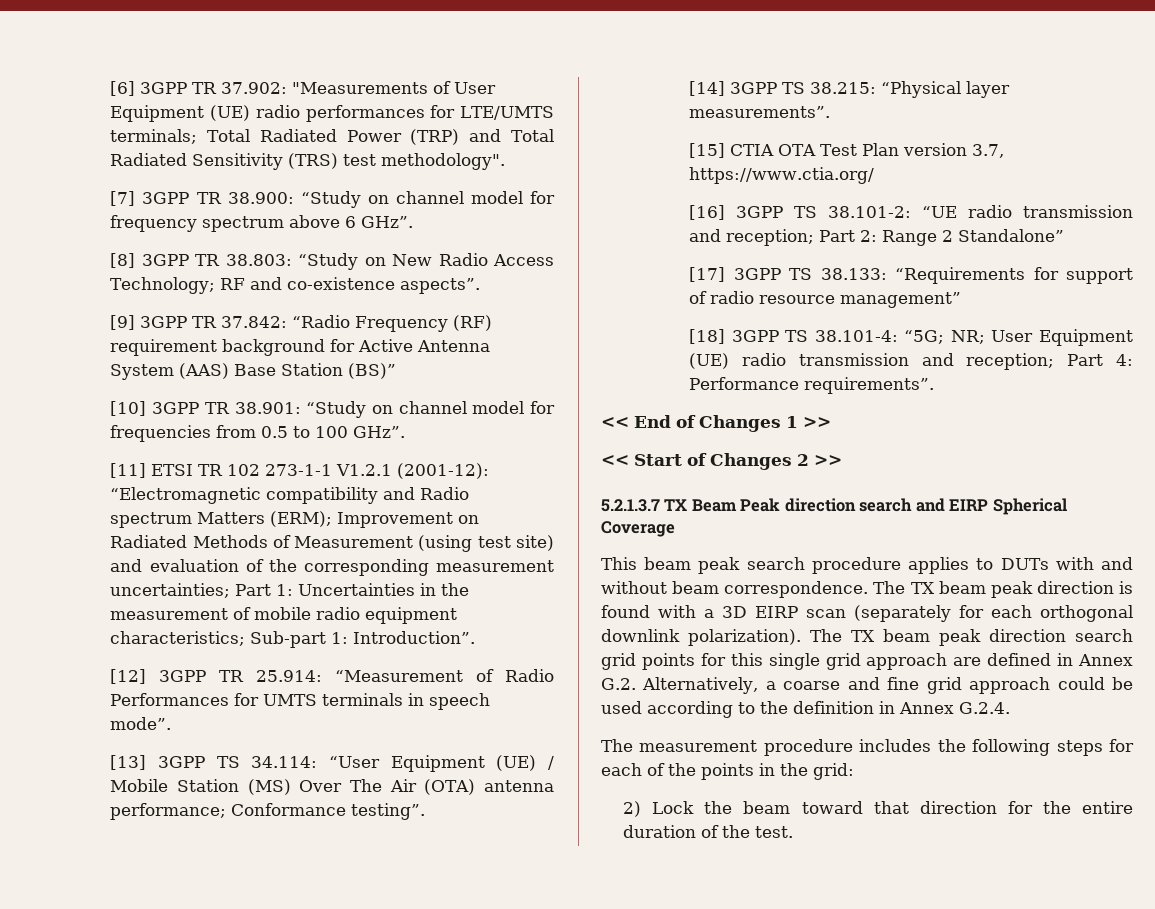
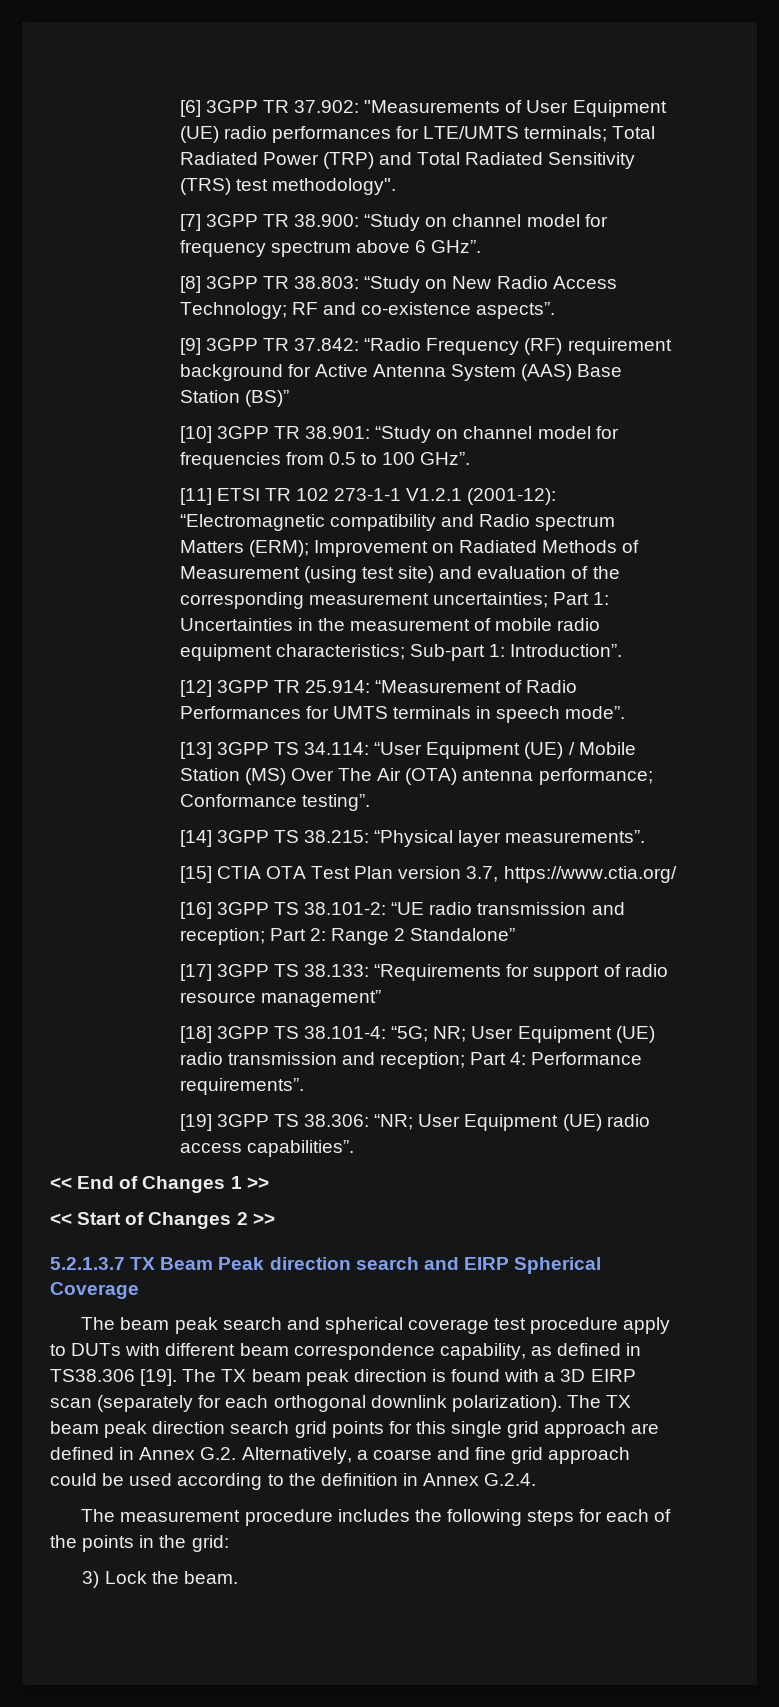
+ [19] 3GPP TS 38.306: “NR; User Equipment (UE) radio access capabilities”.
- This beam peak search procedure applies to DUTs with and without beam correspondence.
+ The beam peak search and spherical coverage test procedure apply to DUTs with different beam correspondence capability, as defined in TS38.306 [19].
- 2) Lock the beam toward that direction for the entire duration of the test.
+ 3) Lock the beam.

